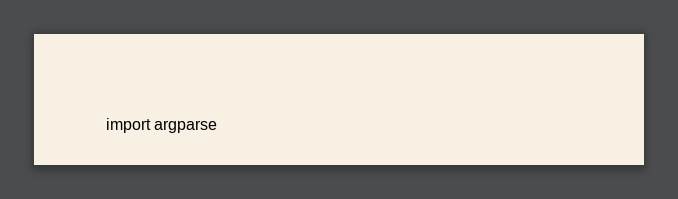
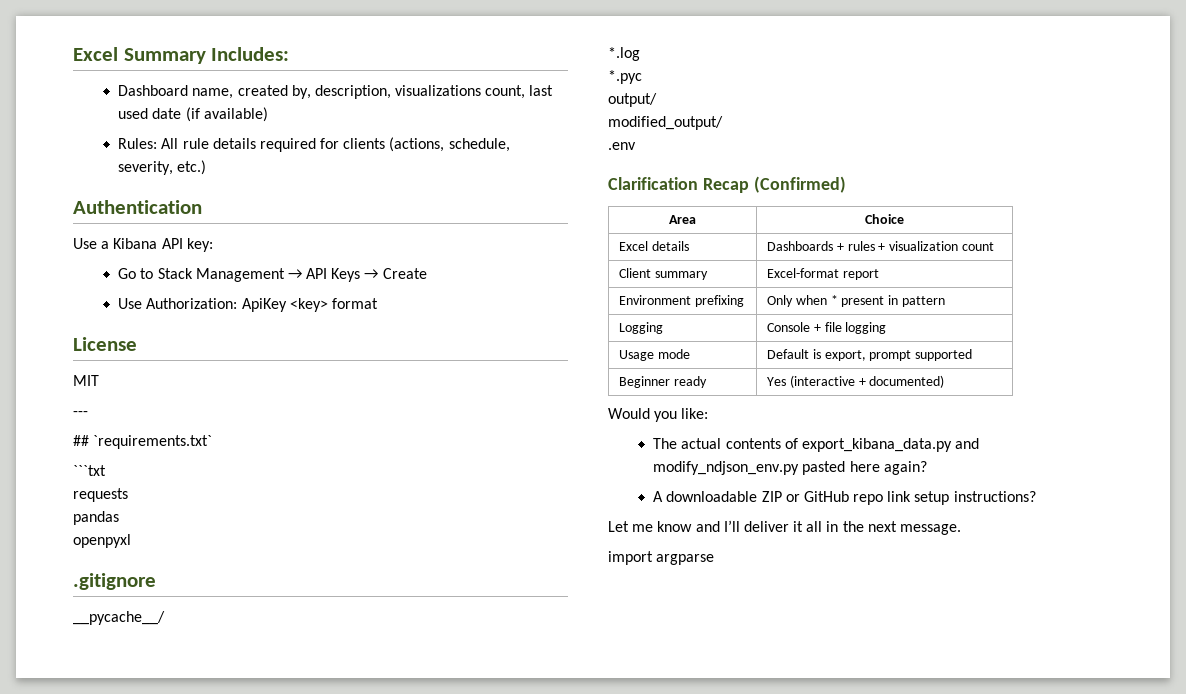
+ Excel Summary Includes:
+ Dashboard name, created by, description, visualizations count, last used date (if available)
+ Rules: All rule details required for clients (actions, schedule, severity, etc.)
+ Authentication
+ Use a Kibana API key:
+ Go to Stack Management → API Keys → Create
+ Use Authorization: ApiKey <key> format
+ License
+ MIT
+ ---
+ ## `requirements.txt`
+ ```txt
+ requests
+ pandas
+ openpyxl
+ .gitignore
+ __pycache__/
+ *.log
+ *.pyc
+ output/
+ modified_output/
+ .env
+ Clarification Recap (Confirmed)
+ Area | Choice
+ Excel details | Dashboards + rules + visualization count
+ Client summary | Excel-format report
+ Environment prefixing | Only when * present in pattern
+ Logging | Console + file logging
+ Usage mode | Default is export, prompt supported
+ Beginner ready | Yes (interactive + documented)
+ Would you like:
+ The actual contents of export_kibana_data.py and modify_ndjson_env.py pasted here again?
+ A downloadable ZIP or GitHub repo link setup instructions?
+ Let me know and I’ll deliver it all in the next message.

